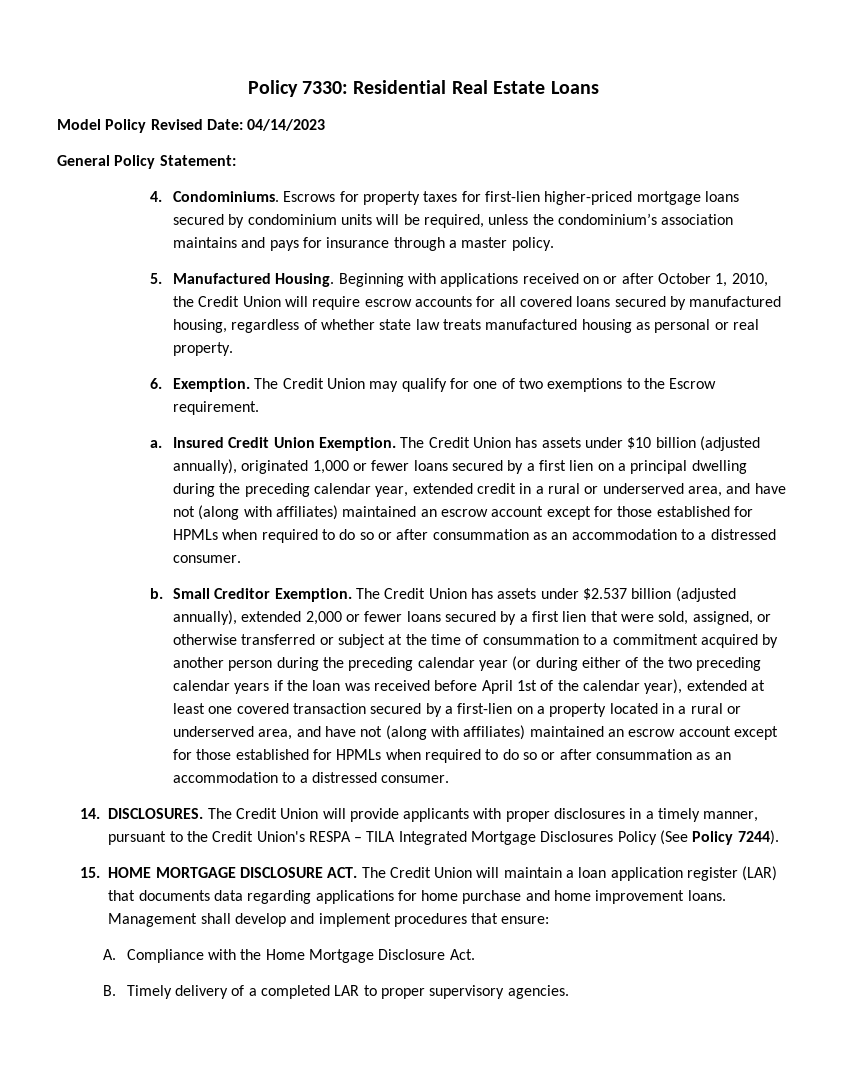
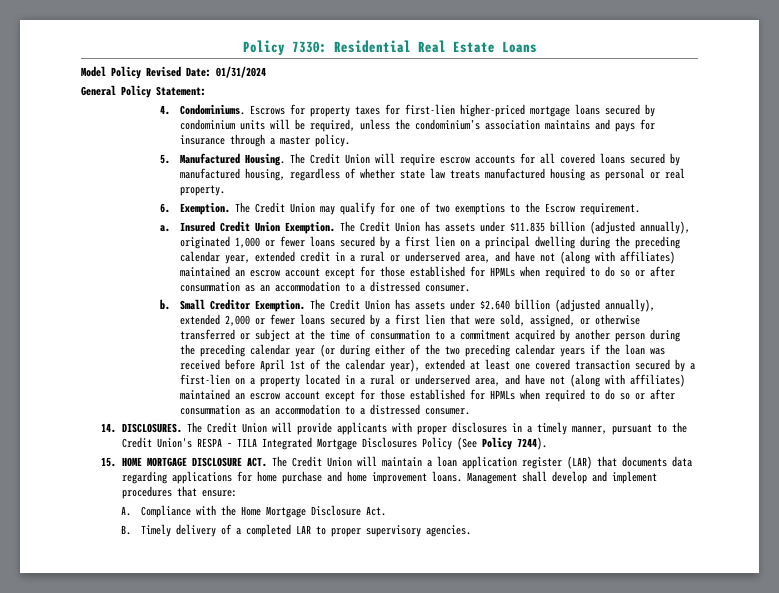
- Model Policy Revised Date: 04/14/2023
+ Model Policy Revised Date: 01/31/2024
- Beginning with applications received on or after October 1, 2010, the Credit Union will require escrow accounts for all covered loans secured by manufactured housing, regardless of whether state law treats manufactured housing as personal or real property.
+ The Credit Union will require escrow accounts for all covered loans secured by manufactured housing, regardless of whether state law treats manufactured housing as personal or real property.
- The Credit Union has assets under $10 billion (adjusted annually), originated 1,000 or fewer loans secured by a first lien on a principal dwelling during the preceding calendar year, extended credit in a rural or underserved area, and have not (along with affiliates) maintained an escrow account except for those established for HPMLs when required to do so or after consummation as an accommodation to a distressed consumer.
+ The Credit Union has assets under $11.835 billion (adjusted annually), originated 1,000 or fewer loans secured by a first lien on a principal dwelling during the preceding calendar year, extended credit in a rural or underserved area, and have not (along with affiliates) maintained an escrow account except for those established for HPMLs when required to do so or after consummation as an accommodation to a distressed consumer.
- The Credit Union has assets under $2.537 billion (adjusted annually), extended 2,000 or fewer loans secured by a first lien that were sold, assigned, or otherwise transferred or subject at the time of consummation to a commitment acquired by another person during the preceding calendar year (or during either of the two preceding calendar years if the loan was received before April 1st of the calendar year), extended at least one covered transaction secured by a first-lien on a property located in a rural or underserved area, and have not (along with affiliates) maintained an escrow account except for those established for HPMLs when required to do so or after consummation as an accommodation to a distressed consumer.
+ The Credit Union has assets under $2.640 billion (adjusted annually), extended 2,000 or fewer loans secured by a first lien that were sold, assigned, or otherwise transferred or subject at the time of consummation to a commitment acquired by another person during the preceding calendar year (or during either of the two preceding calendar years if the loan was received before April 1st of the calendar year), extended at least one covered transaction secured by a first-lien on a property located in a rural or underserved area, and have not (along with affiliates) maintained an escrow account except for those established for HPMLs when required to do so or after consummation as an accommodation to a distressed consumer.

